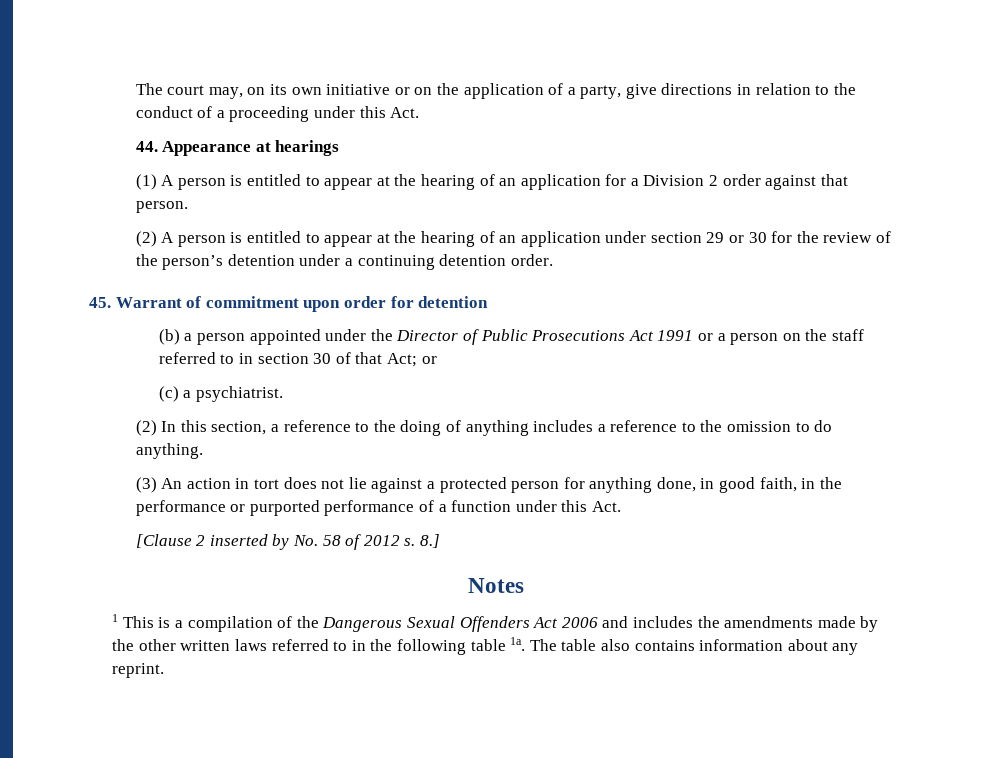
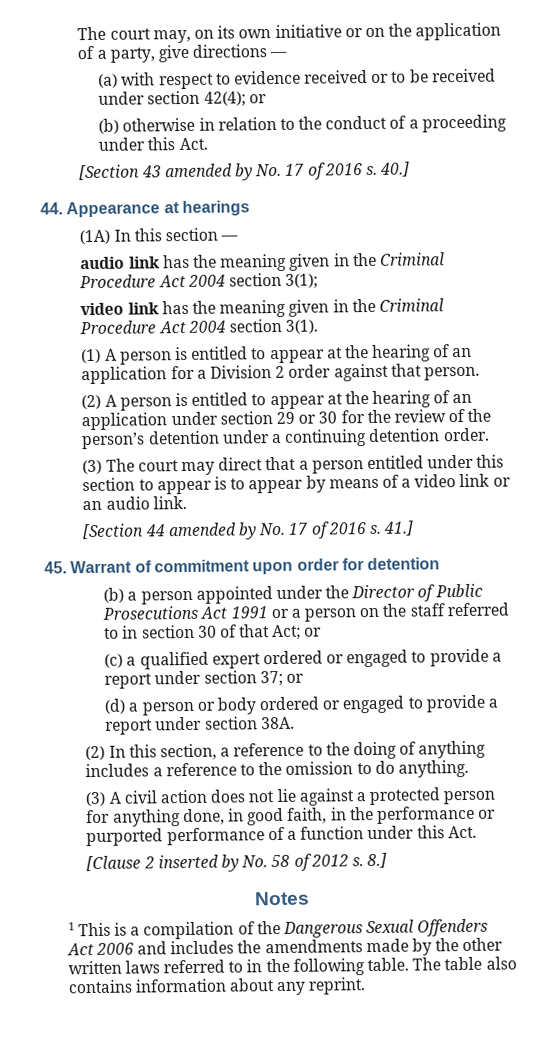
- The court may, on its own initiative or on the application of a party, give directions in relation to the conduct of a proceeding under this Act.
+ The court may, on its own initiative or on the application of a party, give directions —
+ (a) with respect to evidence received or to be received under section 42(4); or
+ (b) otherwise in relation to the conduct of a proceeding under this Act.
+ [Section 43 amended by No. 17 of 2016 s. 40.]
  44. Appearance at hearings
+ (1A) In this section —
+ audio link has the meaning given in the Criminal Procedure Act 2004 section 3(1);
+ video link has the meaning given in the Criminal Procedure Act 2004 section 3(1).
+ (3) The court may direct that a person entitled under this section to appear is to appear by means of a video link or an audio link.
+ [Section 44 amended by No. 17 of 2016 s. 41.]
- (c) a psychiatrist.
+ (c) a qualified expert ordered or engaged to provide a report under section 37; or
+ (d) a person or body ordered or engaged to provide a report under section 38A.
- (3) An action in tort does not lie against a protected person for anything done, in good faith, in the performance or purported performance of a function under this Act.
+ (3) A civil action does not lie against a protected person for anything done, in good faith, in the performance or purported performance of a function under this Act.
- 1 This is a compilation of the Dangerous Sexual Offenders Act 2006 and includes the amendments made by the other written laws referred to in the following table 1a.
+ 1 This is a compilation of the Dangerous Sexual Offenders Act 2006 and includes the amendments made by the other written laws referred to in the following table.

